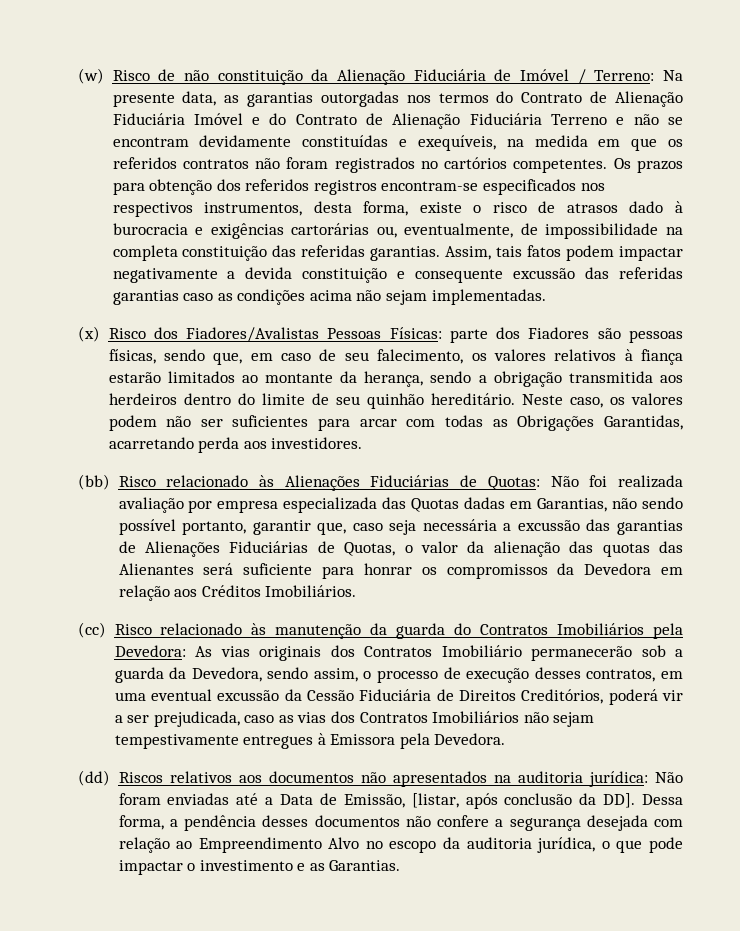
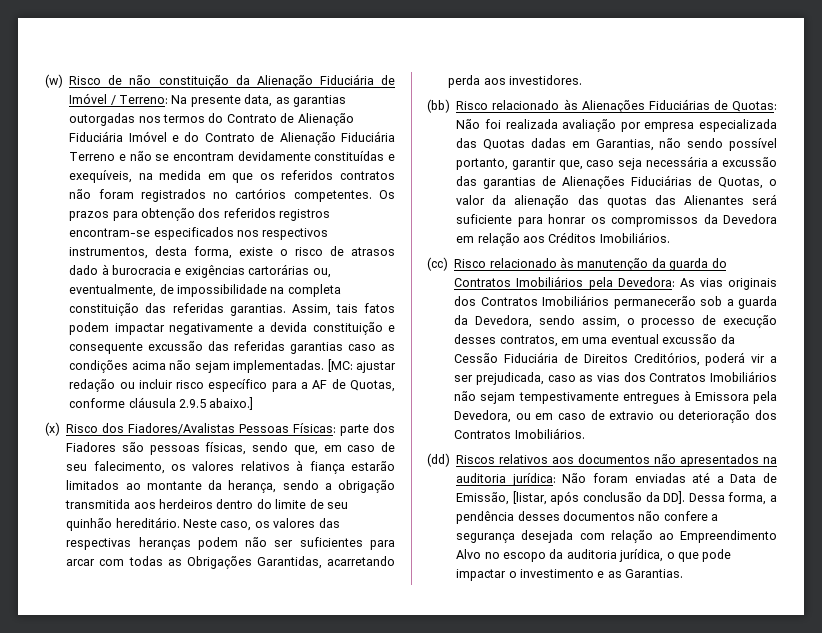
+ [MC: ajustar redação ou incluir risco específico para a AF de Quotas, conforme cláusula 2.9.5 abaixo.]
- Neste caso, os valores podem não ser suficientes para arcar com todas as Obrigações Garantidas, acarretando perda aos investidores.
+ Neste caso, os valores das respectivas heranças podem não ser suficientes para arcar com todas as Obrigações Garantidas, acarretando perda aos investidores.
- (cc) Risco relacionado às manutenção da guarda do Contratos Imobiliários pela Devedora: As vias originais dos Contratos Imobiliário permanecerão sob a guarda da Devedora, sendo assim, o processo de execução desses contratos, em uma eventual excussão da Cessão Fiduciária de Direitos Creditórios, poderá vir a ser prejudicada, caso as vias dos Contratos Imobiliários não sejam tempestivamente entregues à Emissora pela Devedora.
+ (cc) Risco relacionado às manutenção da guarda do Contratos Imobiliários pela Devedora: As vias originais dos Contratos Imobiliários permanecerão sob a guarda da Devedora, sendo assim, o processo de execução desses contratos, em uma eventual excussão da Cessão Fiduciária de Direitos Creditórios, poderá vir a ser prejudicada, caso as vias dos Contratos Imobiliários não sejam tempestivamente entregues à Emissora pela Devedora, ou em caso de extravio ou deterioração dos Contratos Imobiliários.

